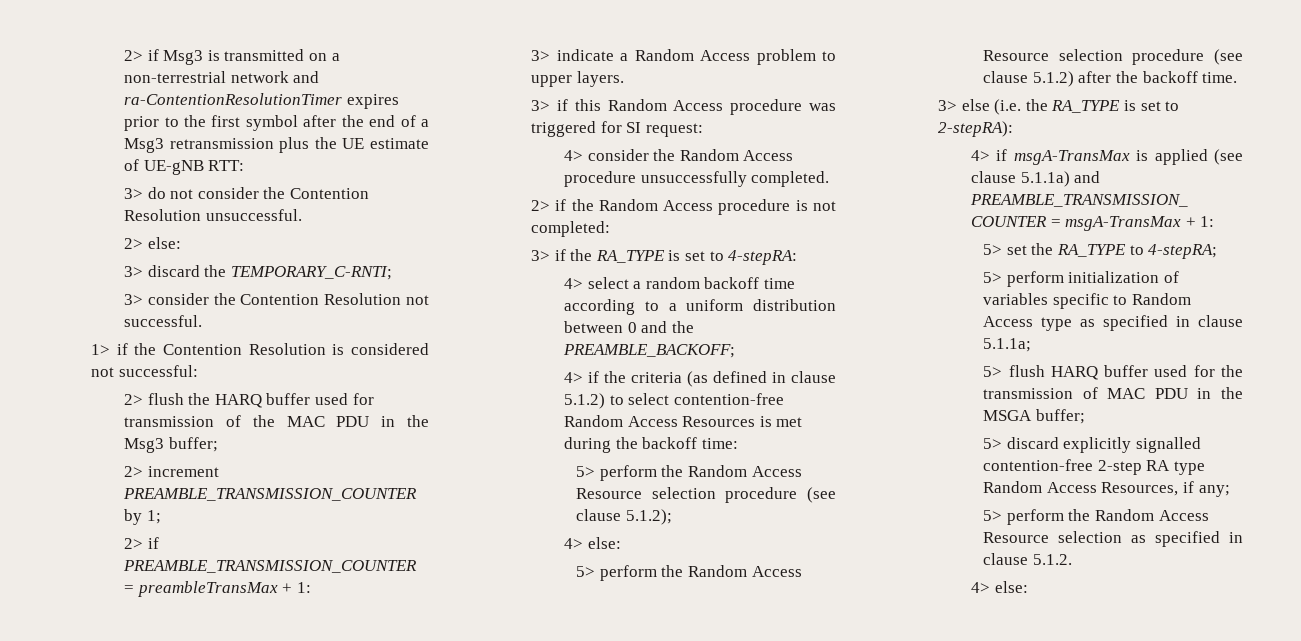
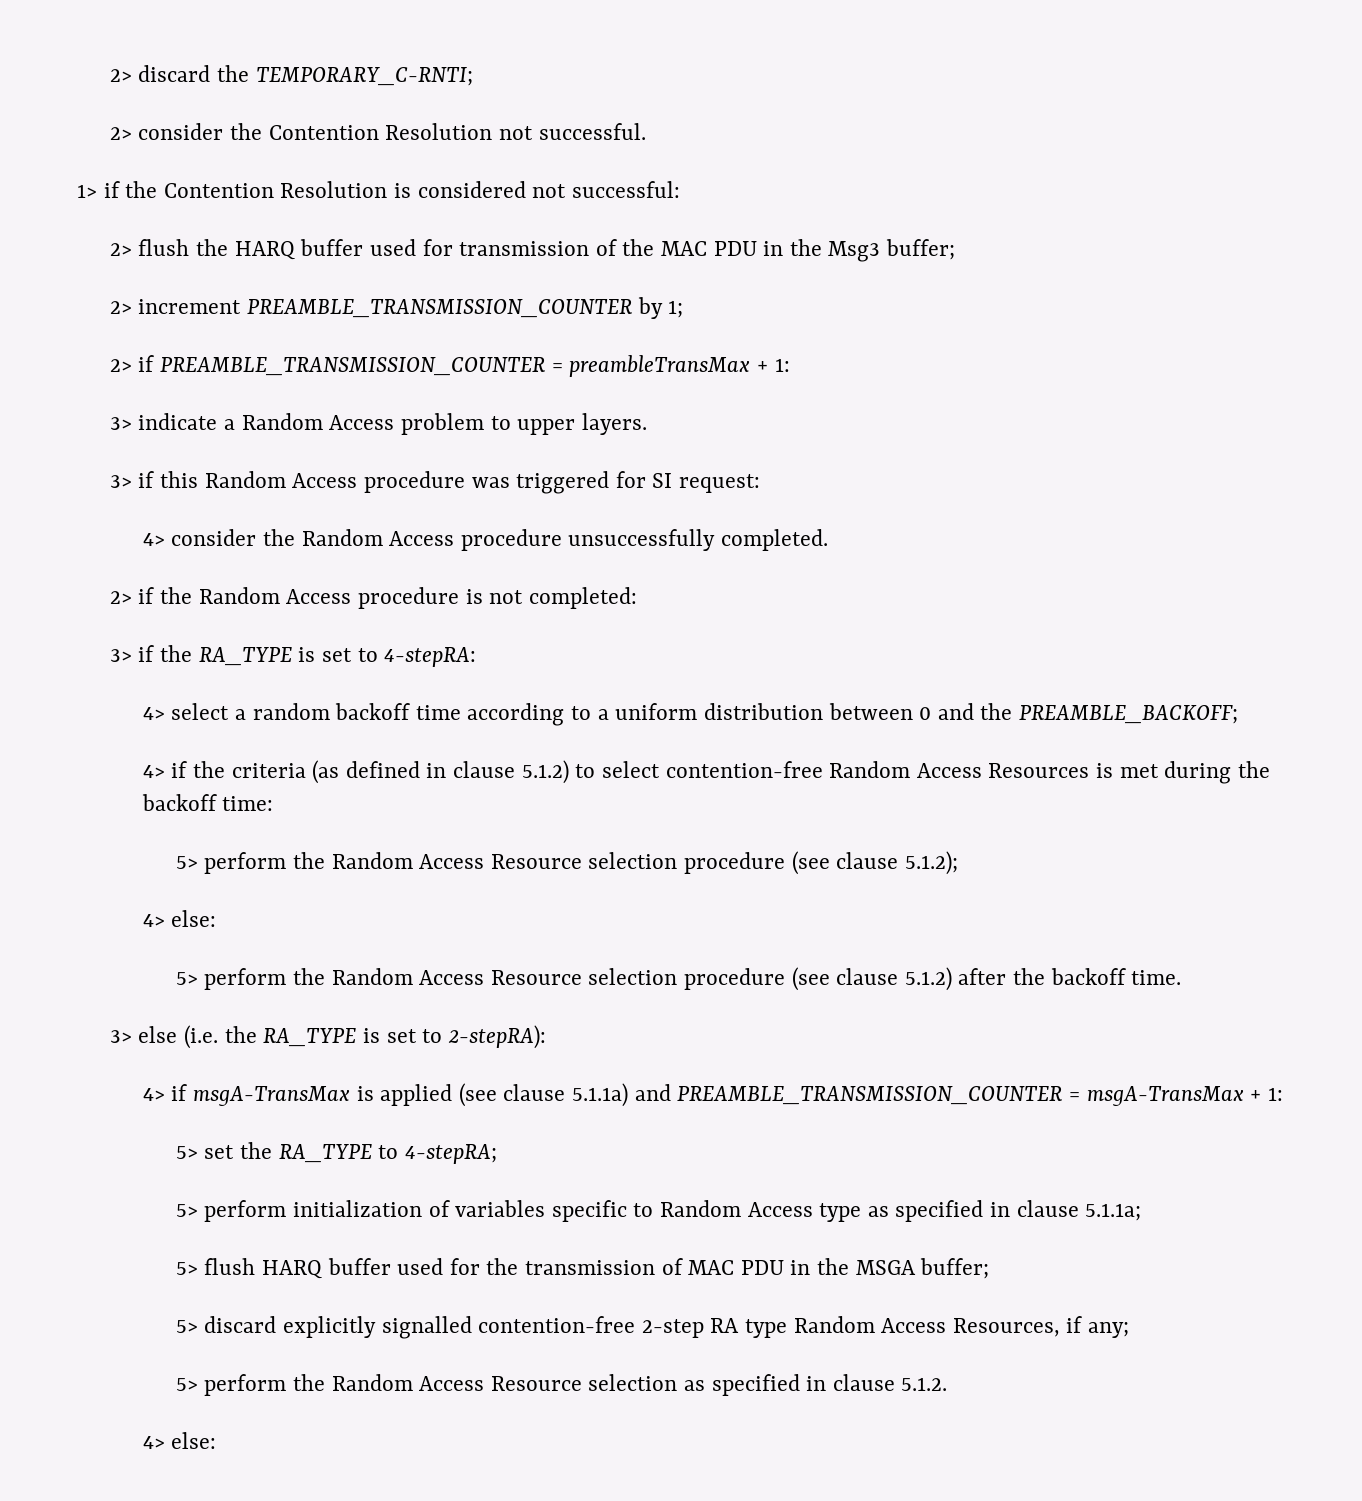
- 2> if Msg3 is transmitted on a non-terrestrial network and ra-ContentionResolutionTimer expires prior to the first symbol after the end of a Msg3 retransmission plus the UE estimate of UE-gNB RTT:
- 3> do not consider the Contention Resolution unsuccessful.
- 2> else:
- 3> discard the TEMPORARY_C-RNTI;
+ 2> discard the TEMPORARY_C-RNTI;
- 3> consider the Contention Resolution not successful.
+ 2> consider the Contention Resolution not successful.

